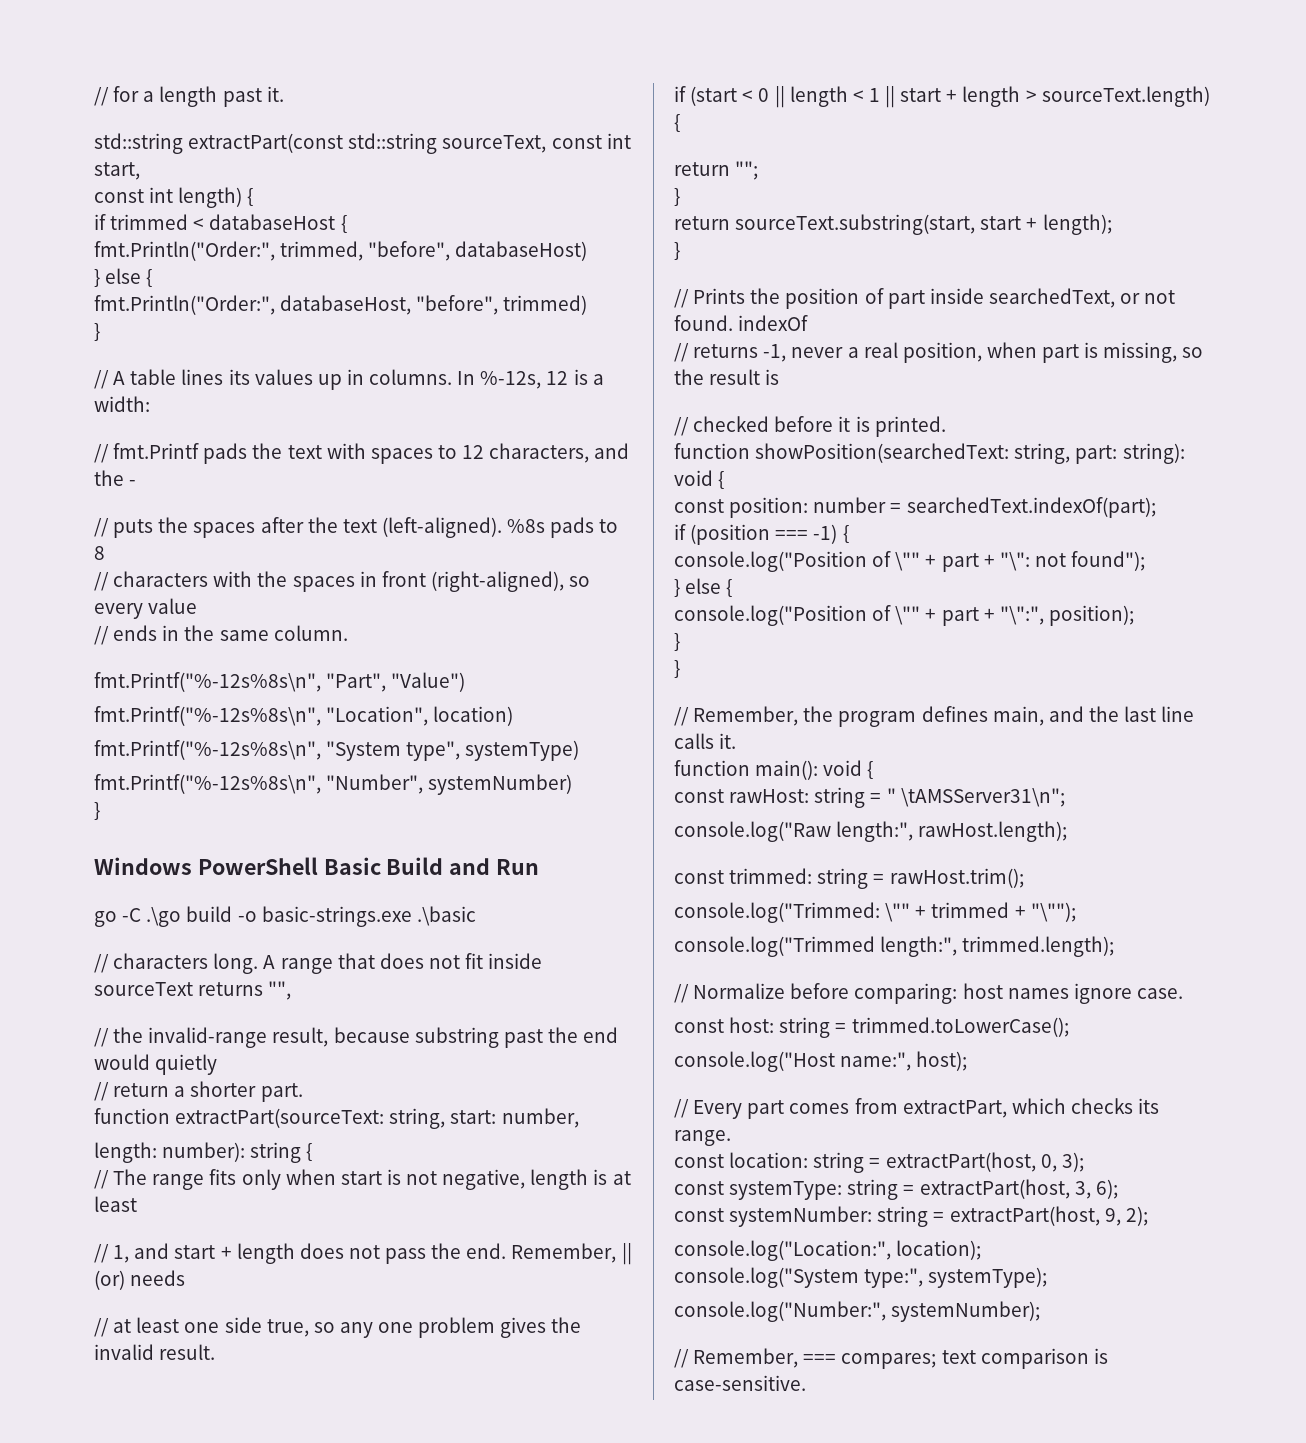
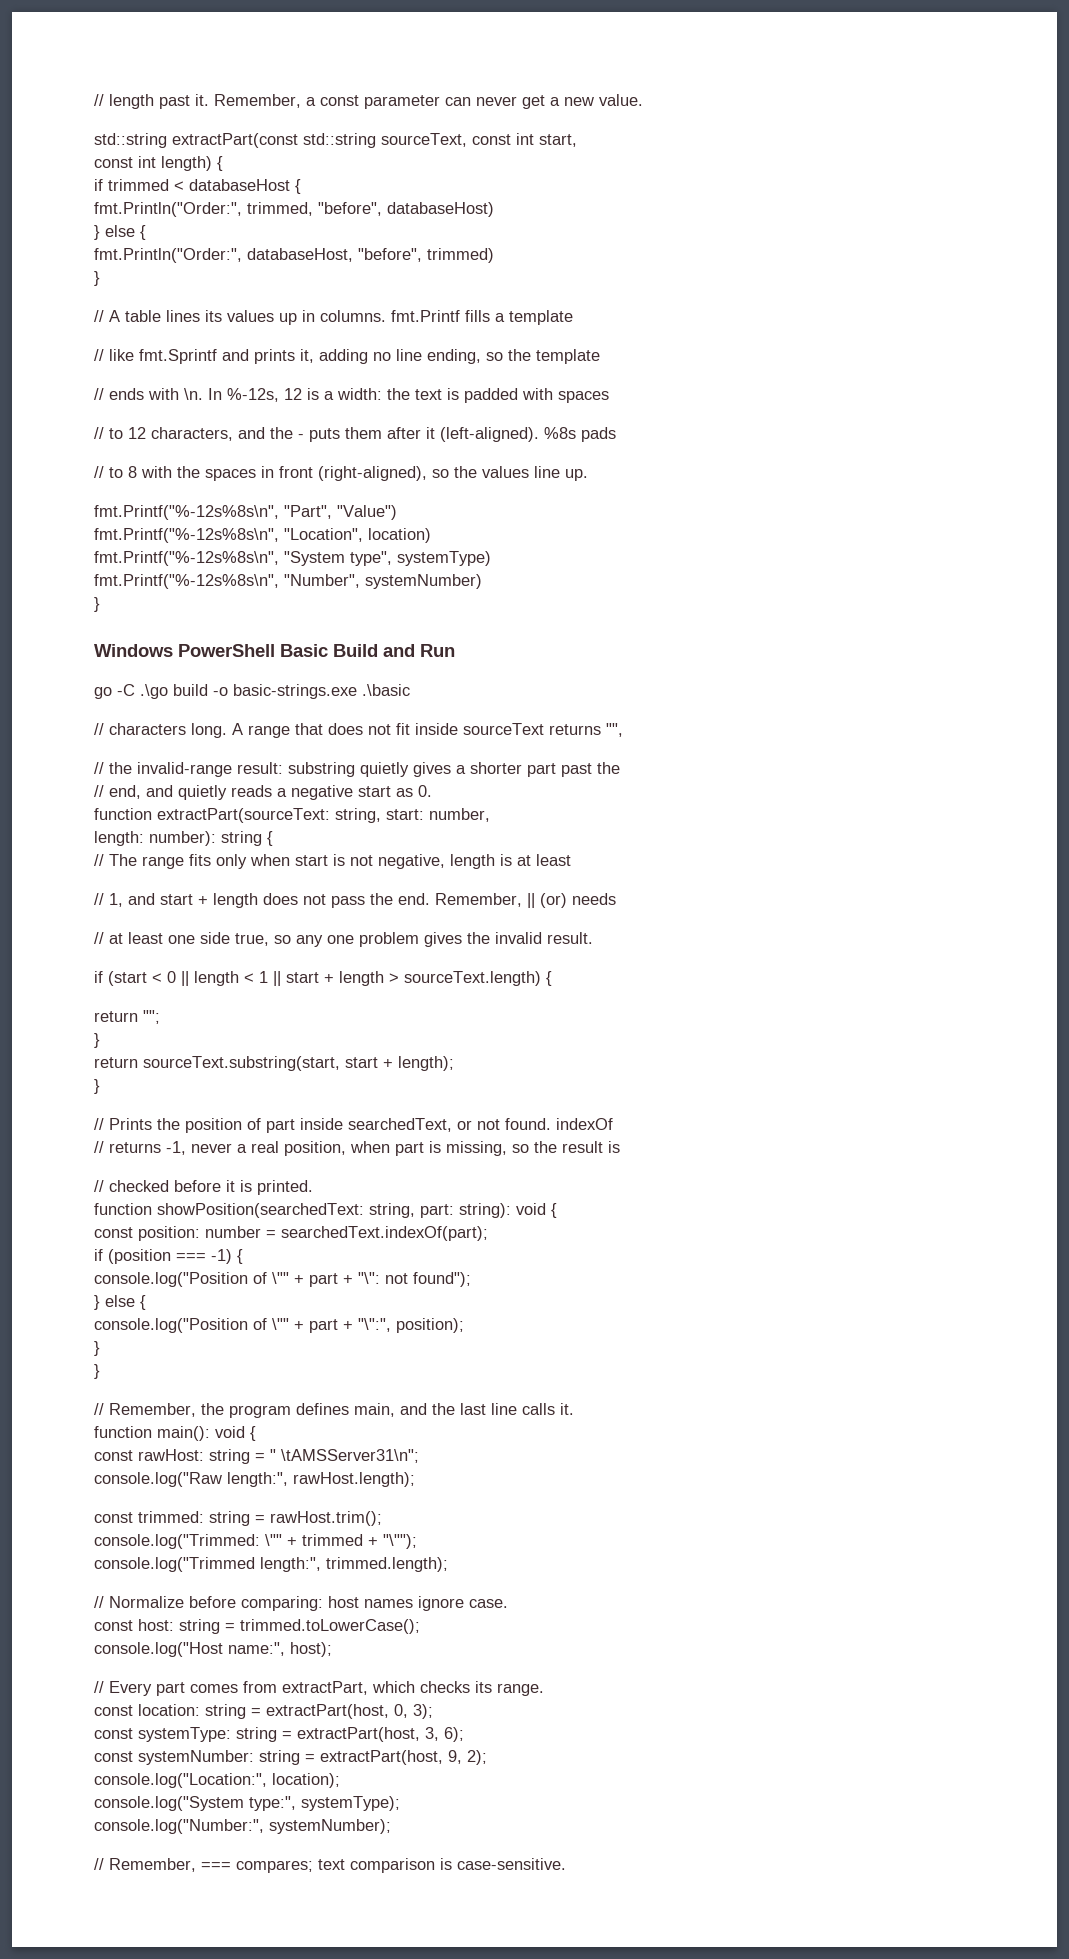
- // for a length past it.
+ // length past it. Remember, a const parameter can never get a new value.
- // A table lines its values up in columns.
+ // A table lines its values up in columns. fmt.Printf fills a template
+ // like fmt.Sprintf and prints it, adding no line ending, so the template
+ // ends with \n.
- In %-12s, 12 is a width:
- // fmt.Printf pads the text with spaces to 12 characters, and the -
- // puts the spaces after the text (left-aligned).
+ In %-12s, 12 is a width: the text is padded with spaces
+ // to 12 characters, and the - puts them after it (left-aligned).
- %8s pads to 8
- // characters with the spaces in front (right-aligned), so every value
- // ends in the same column.
+ %8s pads
+ // to 8 with the spaces in front (right-aligned), so the values line up.
- // the invalid-range result, because substring past the end would quietly
- // return a shorter part.
+ // the invalid-range result: substring quietly gives a shorter part past the
+ // end, and quietly reads a negative start as 0.

